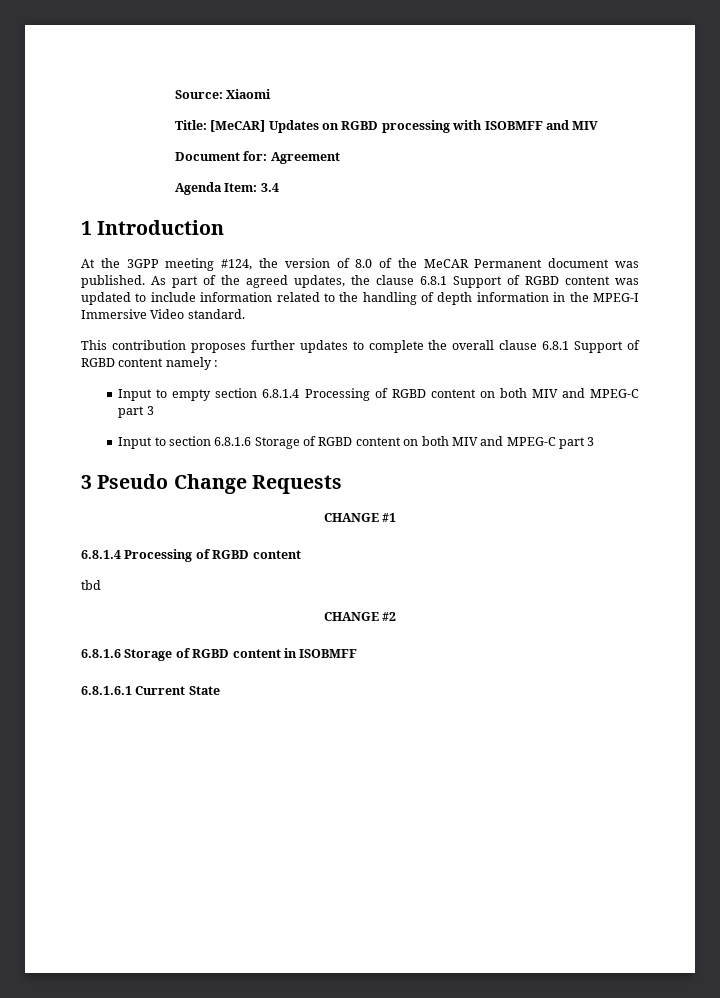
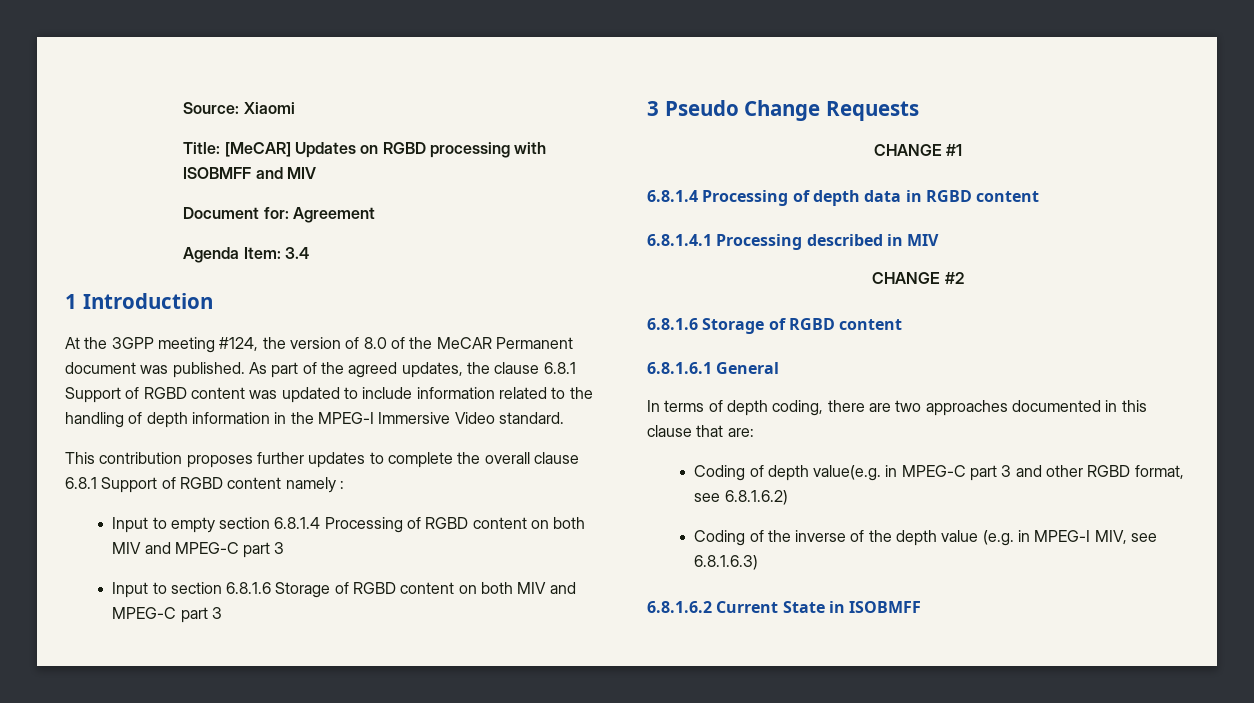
  CHANGE #1
- 6.8.1.4 Processing of RGBD content
- tbd
+ 6.8.1.4 Processing of depth data in RGBD content
+ 6.8.1.4.1 Processing described in MIV
  CHANGE #2
- 6.8.1.6 Storage of RGBD content in ISOBMFF
+ 6.8.1.6 Storage of RGBD content
+ 6.8.1.6.1 General
+ In terms of depth coding, there are two approaches documented in this clause that are:
+ Coding of depth value(e.g. in MPEG-C part 3 and other RGBD format, see 6.8.1.6.2)
+ Coding of the inverse of the depth value (e.g. in MPEG-I MIV, see 6.8.1.6.3)
+ 6.8.1.6.2 Current State in ISOBMFF
- 6.8.1.6.1 Current State

